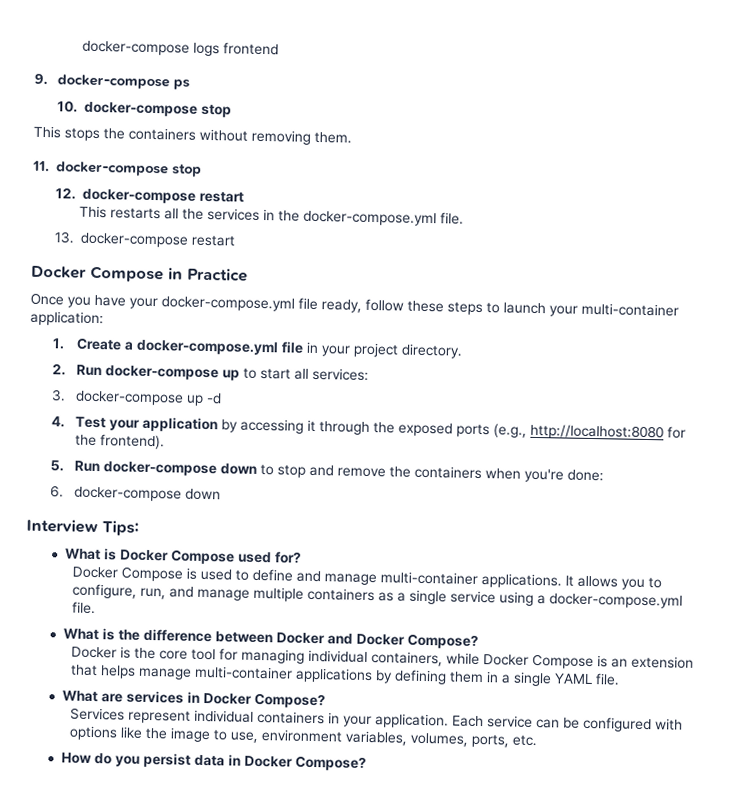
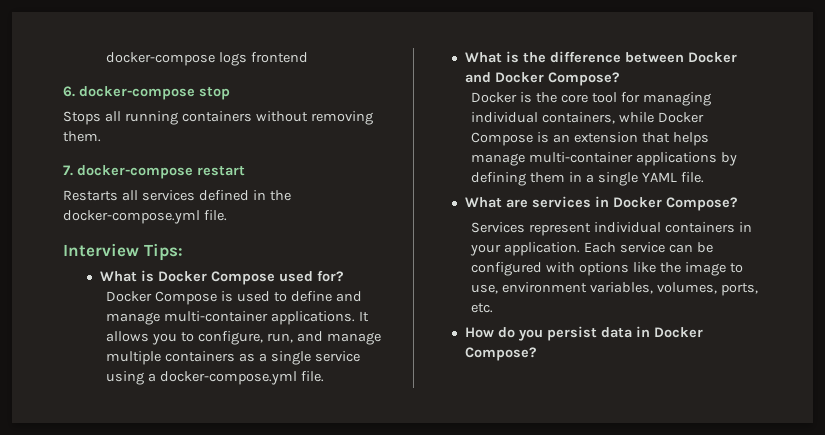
- 9. docker-compose ps
- 10. docker-compose stop
- This stops the containers without removing them.
+ 6. docker-compose stop
+ Stops all running containers without removing them.
- 11. docker-compose stop
- 12. docker-compose restart
- This restarts all the services in the docker-compose.yml file.
- 13. docker-compose restart
- Docker Compose in Practice
- Once you have your docker-compose.yml file ready, follow these steps to launch your multi-container application:
- 1. Create a docker-compose.yml file in your project directory.
- 2. Run docker-compose up to start all services:
- 3. docker-compose up -d
- 4. Test your application by accessing it through the exposed ports (e.g., http://localhost:8080 for the frontend).
- 5. Run docker-compose down to stop and remove the containers when you're done:
- 6. docker-compose down
+ 7. docker-compose restart
+ Restarts all services defined in the docker-compose.yml file.

